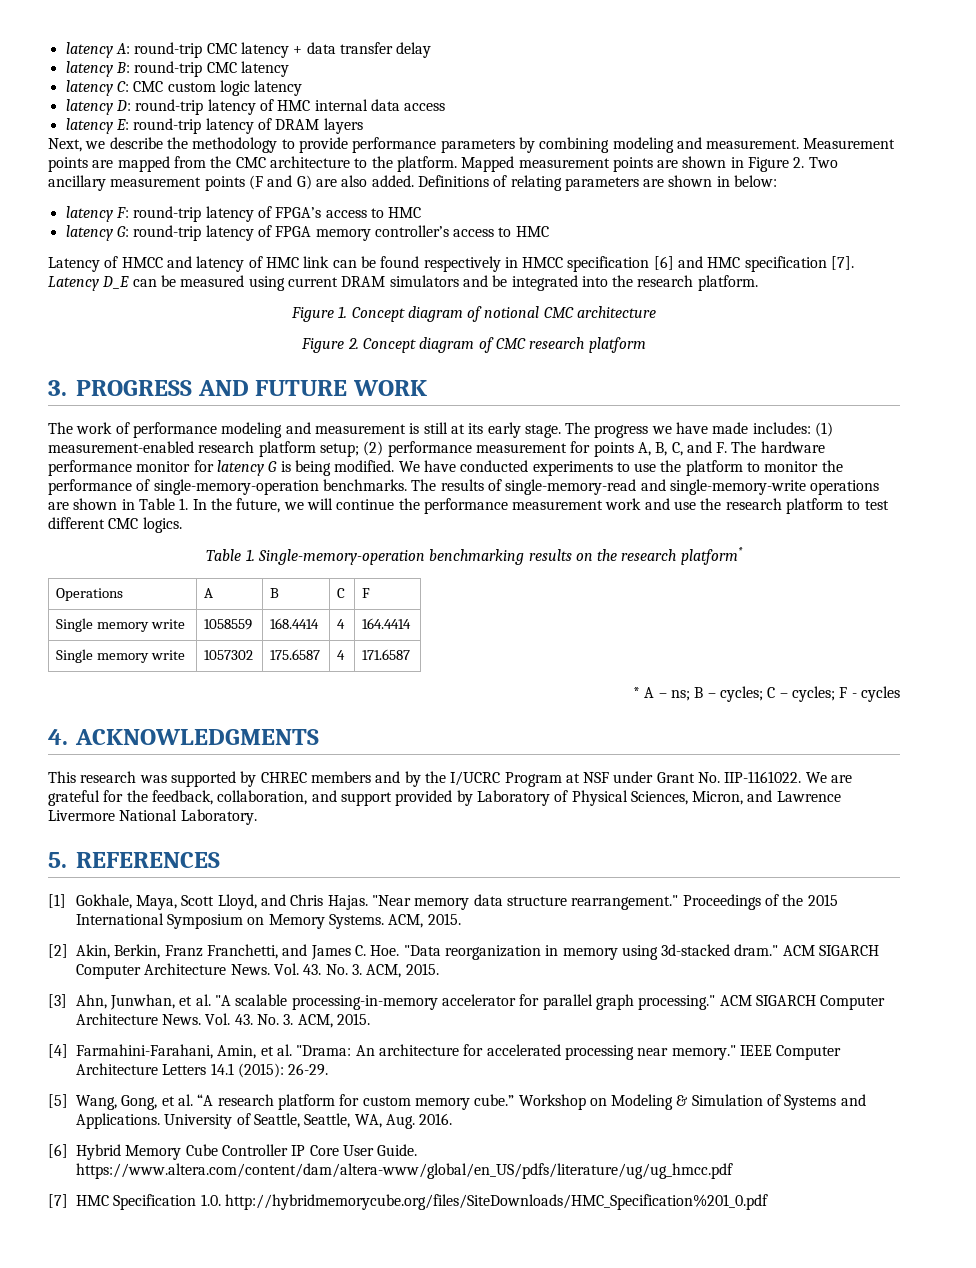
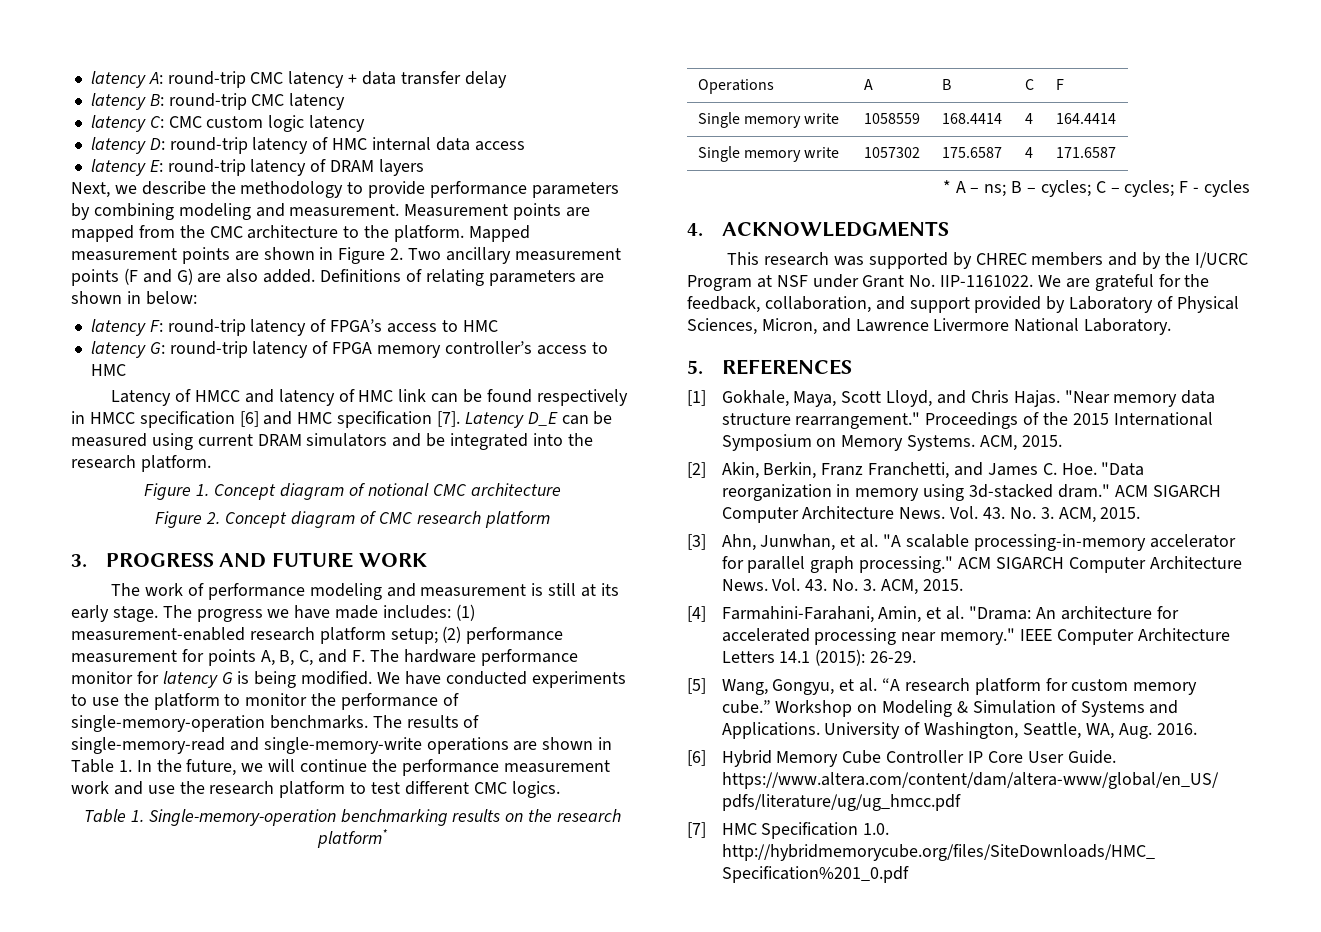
- [5] Wang, Gong, et al. “A research platform for custom memory cube.”
+ [5] Wang, Gongyu, et al. “A research platform for custom memory cube.”
- University of Seattle, Seattle, WA, Aug. 2016.
+ University of Washington, Seattle, WA, Aug. 2016.

